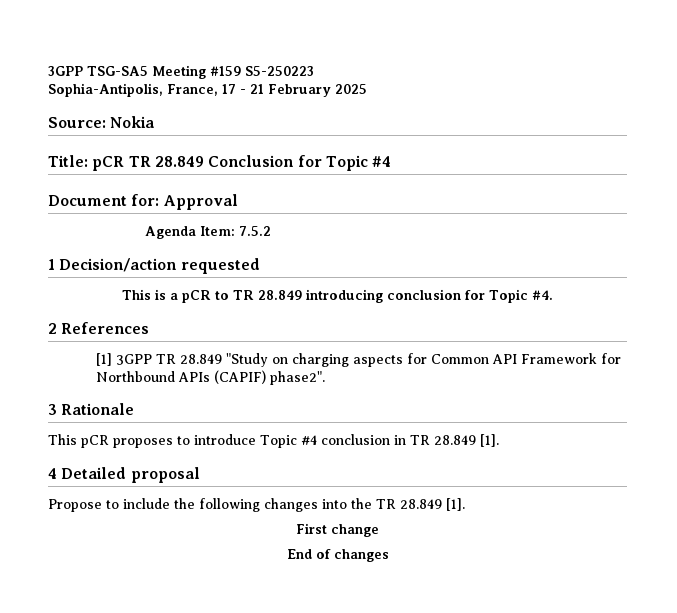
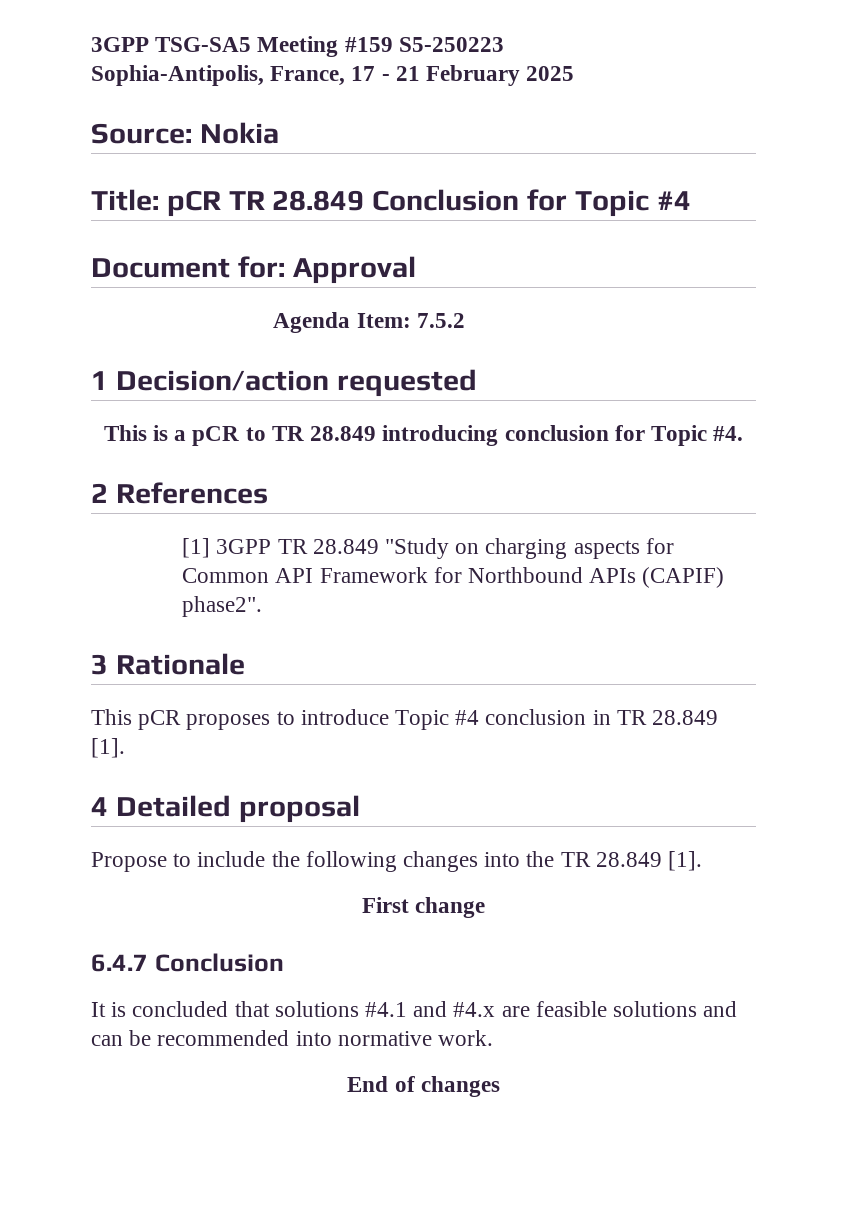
+ 6.4.7 Conclusion
+ It is concluded that solutions #4.1 and #4.x are feasible solutions and can be recommended into normative work.

